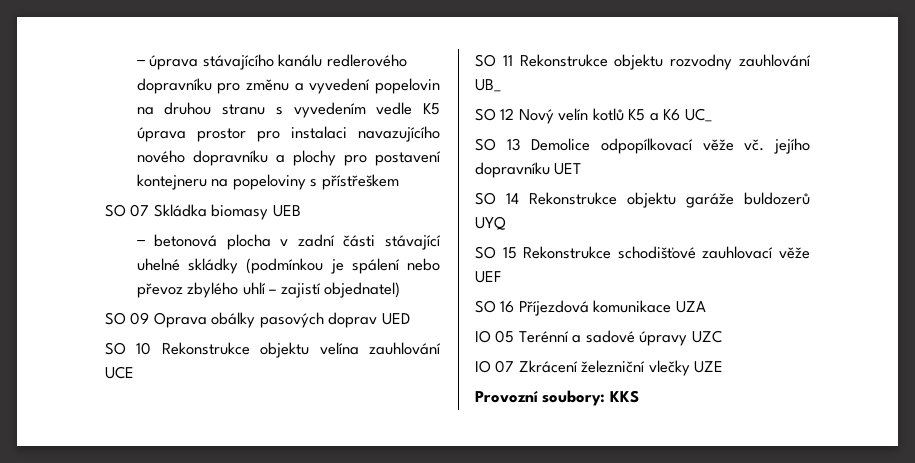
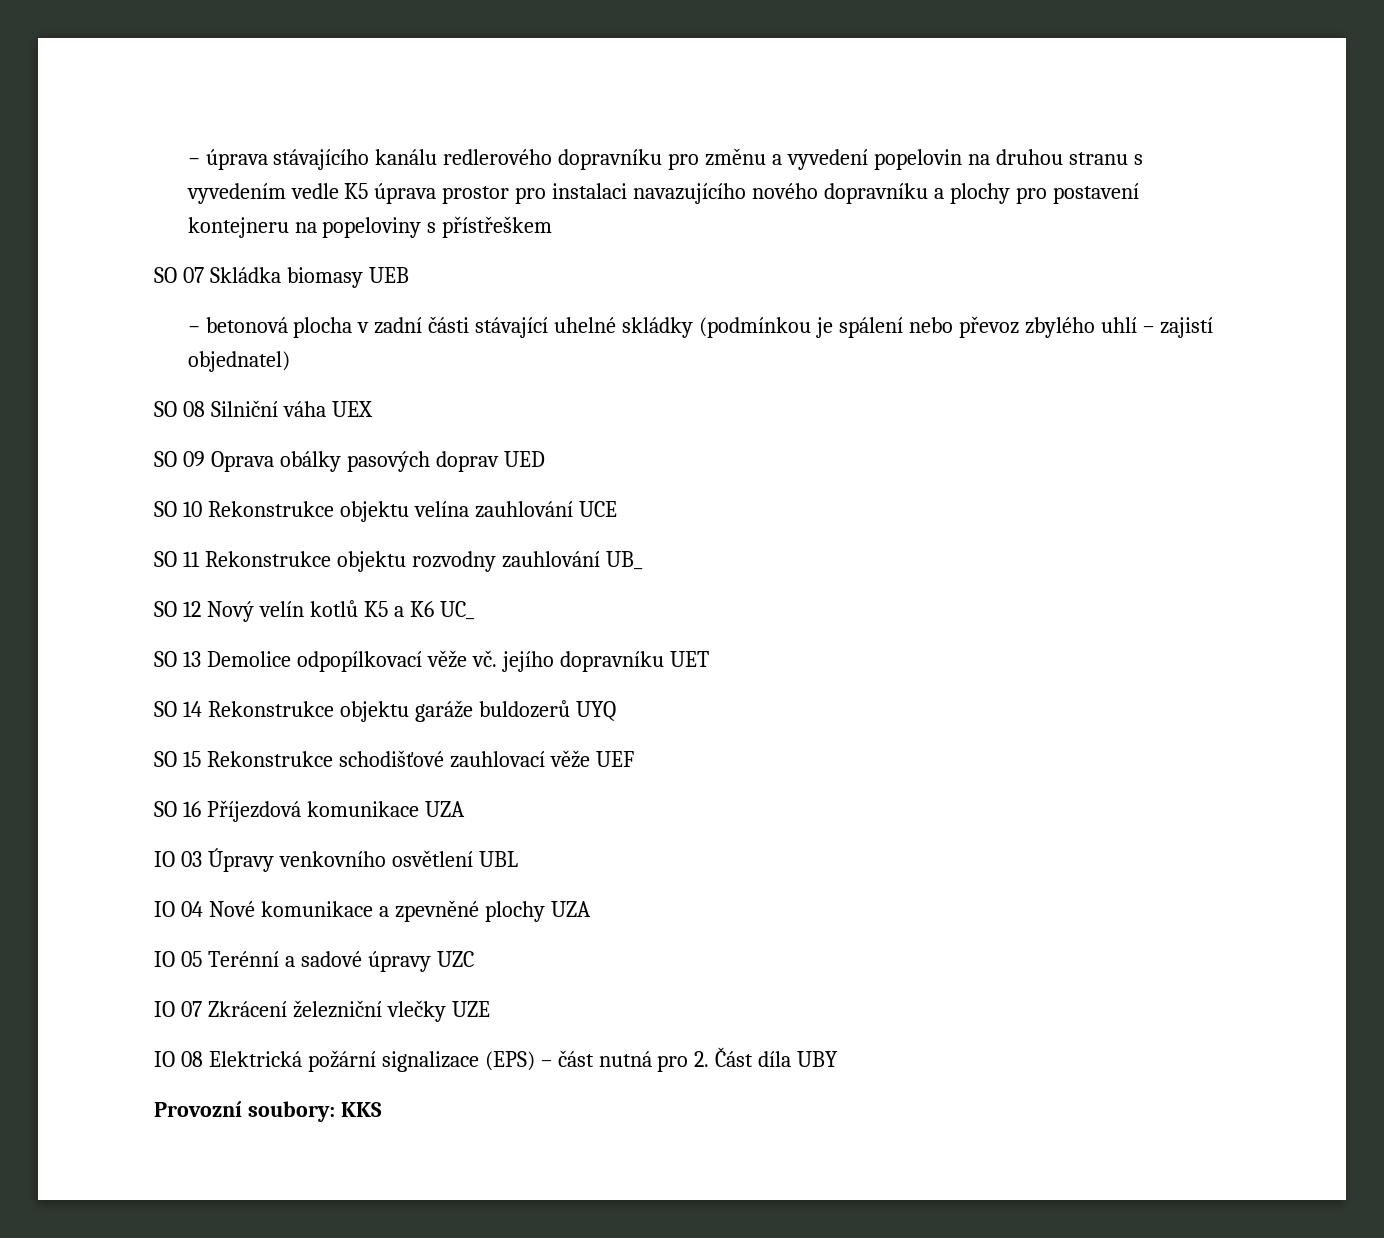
+ SO 08 Silniční váha UEX
+ IO 03 Úpravy venkovního osvětlení UBL
+ IO 04 Nové komunikace a zpevněné plochy UZA
+ IO 08 Elektrická požární signalizace (EPS) – část nutná pro 2. Část díla UBY

